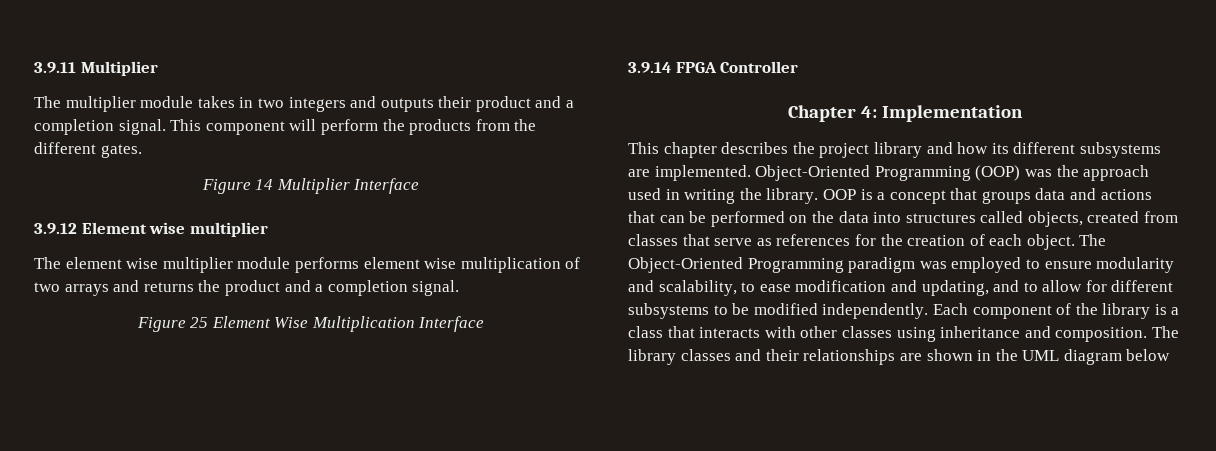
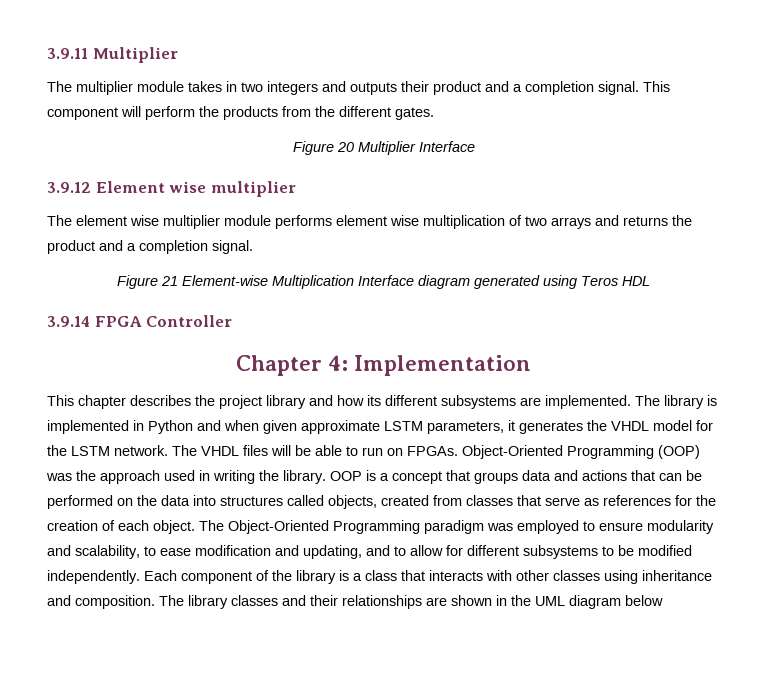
- Figure 14 Multiplier Interface
+ Figure 20 Multiplier Interface
- Figure 25 Element Wise Multiplication Interface
+ Figure 21 Element-wise Multiplication Interface diagram generated using Teros HDL
+ The library is implemented in Python and when given approximate LSTM parameters, it generates the VHDL model for the LSTM network. The VHDL files will be able to run on FPGAs.

